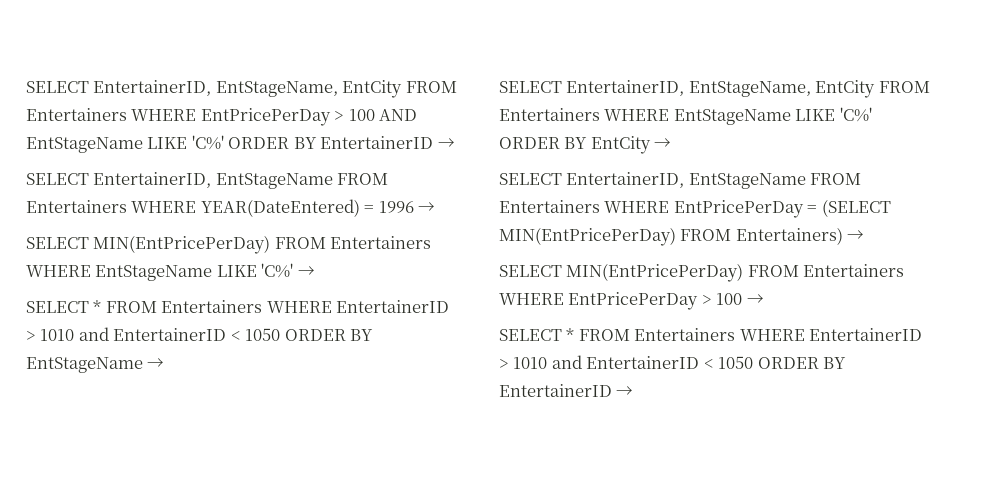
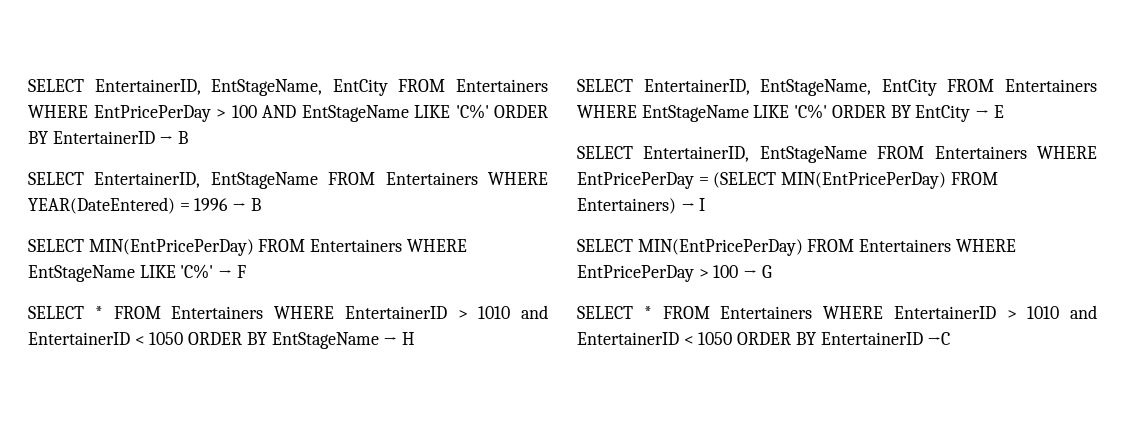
- SELECT EntertainerID, EntStageName, EntCity FROM Entertainers WHERE EntPricePerDay > 100 AND EntStageName LIKE 'C%' ORDER BY EntertainerID →
+ SELECT EntertainerID, EntStageName, EntCity FROM Entertainers WHERE EntPricePerDay > 100 AND EntStageName LIKE 'C%' ORDER BY EntertainerID → B
- SELECT EntertainerID, EntStageName FROM Entertainers WHERE YEAR(DateEntered) = 1996 →
+ SELECT EntertainerID, EntStageName FROM Entertainers WHERE YEAR(DateEntered) = 1996 → B
- SELECT MIN(EntPricePerDay) FROM Entertainers WHERE EntStageName LIKE 'C%' →
+ SELECT MIN(EntPricePerDay) FROM Entertainers WHERE EntStageName LIKE 'C%' → F
- SELECT * FROM Entertainers WHERE EntertainerID > 1010 and EntertainerID < 1050 ORDER BY EntStageName →
+ SELECT * FROM Entertainers WHERE EntertainerID > 1010 and EntertainerID < 1050 ORDER BY EntStageName → H
- SELECT EntertainerID, EntStageName, EntCity FROM Entertainers WHERE EntStageName LIKE 'C%' ORDER BY EntCity →
+ SELECT EntertainerID, EntStageName, EntCity FROM Entertainers WHERE EntStageName LIKE 'C%' ORDER BY EntCity → E
- SELECT EntertainerID, EntStageName FROM Entertainers WHERE EntPricePerDay = (SELECT MIN(EntPricePerDay) FROM Entertainers) →
+ SELECT EntertainerID, EntStageName FROM Entertainers WHERE EntPricePerDay = (SELECT MIN(EntPricePerDay) FROM Entertainers) → I
- SELECT MIN(EntPricePerDay) FROM Entertainers WHERE EntPricePerDay > 100 →
+ SELECT MIN(EntPricePerDay) FROM Entertainers WHERE EntPricePerDay > 100 → G
- SELECT * FROM Entertainers WHERE EntertainerID > 1010 and EntertainerID < 1050 ORDER BY EntertainerID →
+ SELECT * FROM Entertainers WHERE EntertainerID > 1010 and EntertainerID < 1050 ORDER BY EntertainerID →C

